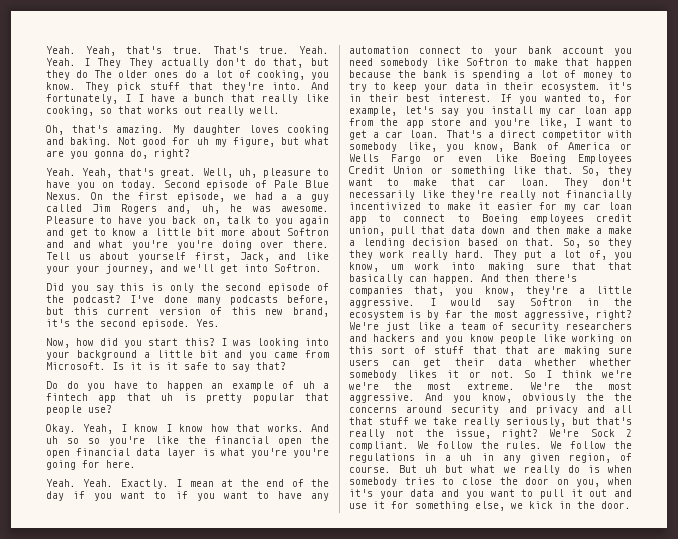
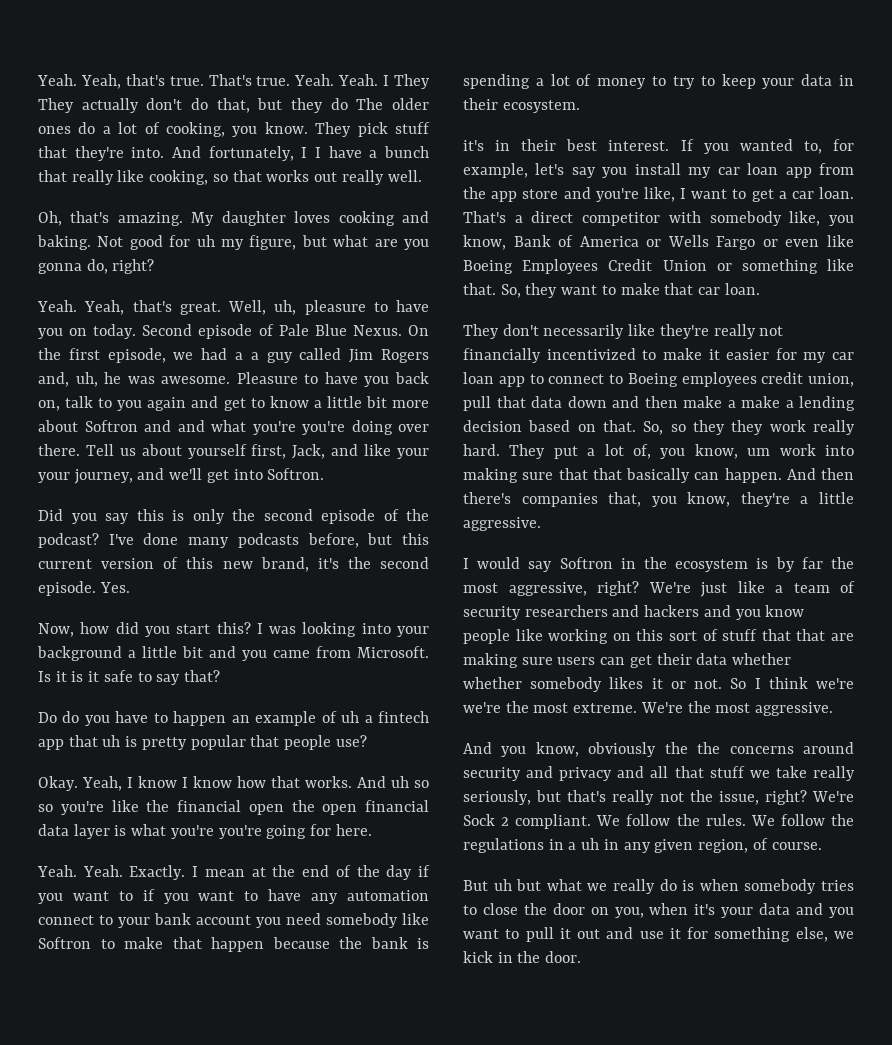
- I mean at the end of the day if you want to if you want to have any automation connect to your bank account you need somebody like Softron to make that happen because the bank is spending a lot of money to try to keep your data in their ecosystem. it's in their best interest.
+ I mean at the end of the day if you want to if you want to have any automation connect to your bank account you need somebody like Softron to make that happen because the bank is spending a lot of money to try to keep your data in their ecosystem.
+ it's in their best interest.
- So, they want to make that car loan. They don't necessarily like they're really not financially incentivized to make it easier for my car loan app to connect to Boeing employees credit union, pull that data down and then make a make a lending decision based on that.
+ So, they want to make that car loan.
+ They don't necessarily like they're really not financially incentivized to make it easier for my car loan app to connect to Boeing employees credit union, pull that data down and then make a make a lending decision based on that.
- And then there's companies that, you know, they're a little aggressive. I would say Softron in the ecosystem is by far the most aggressive, right?
+ And then there's companies that, you know, they're a little aggressive.
+ I would say Softron in the ecosystem is by far the most aggressive, right?
- We're the most aggressive. And you know, obviously the the concerns around security and privacy and all that stuff we take really seriously, but that's really not the issue, right?
+ We're the most aggressive.
+ And you know, obviously the the concerns around security and privacy and all that stuff we take really seriously, but that's really not the issue, right?
- We follow the regulations in a uh in any given region, of course. But uh but what we really do is when somebody tries to close the door on you, when it's your data and you want to pull it out and use it for something else, we kick in the door.
+ We follow the regulations in a uh in any given region, of course.
+ But uh but what we really do is when somebody tries to close the door on you, when it's your data and you want to pull it out and use it for something else, we kick in the door.

